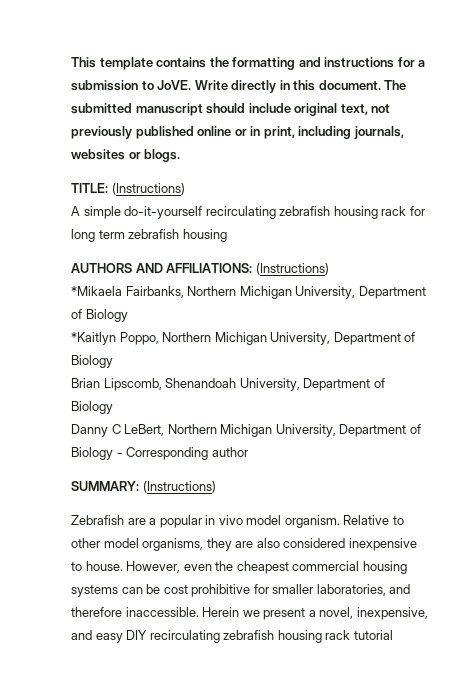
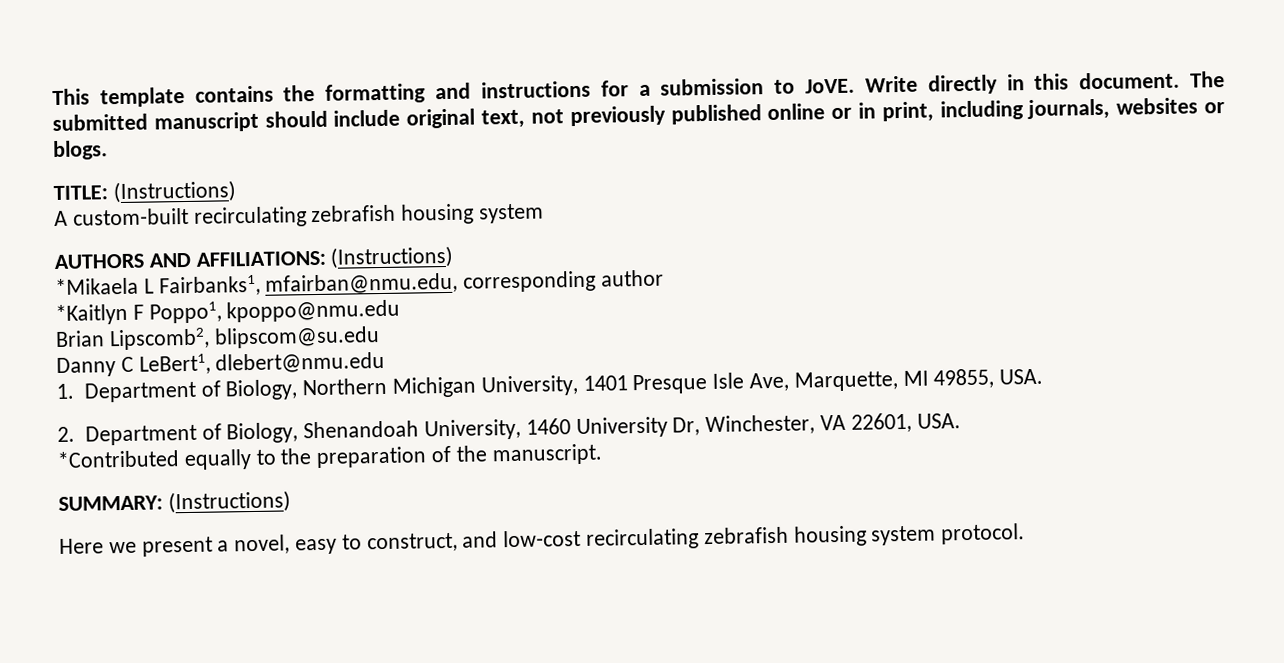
- A simple do-it-yourself recirculating zebrafish housing rack for long term zebrafish housing
+ A custom-built recirculating zebrafish housing system
- *Mikaela Fairbanks, Northern Michigan University, Department of Biology
- *Kaitlyn Poppo, Northern Michigan University, Department of Biology
- Brian Lipscomb, Shenandoah University, Department of Biology
- Danny C LeBert, Northern Michigan University, Department of Biology - Corresponding author
+ *Mikaela L Fairbanks1, mfairban@nmu.edu, corresponding author
+ *Kaitlyn F Poppo1, kpoppo@nmu.edu
+ Brian Lipscomb2, blipscom@su.edu
+ Danny C LeBert1, dlebert@nmu.edu
+ 1. Department of Biology, Northern Michigan University, 1401 Presque Isle Ave, Marquette, MI 49855, USA.
+ 2. Department of Biology, Shenandoah University, 1460 University Dr, Winchester, VA 22601, USA.
+ *Contributed equally to the preparation of the manuscript.
  SUMMARY: (Instructions)
- Zebrafish are a popular in vivo model organism. Relative to other model organisms, they are also considered inexpensive to house. However, even the cheapest commercial housing systems can be cost prohibitive for smaller laboratories, and therefore inaccessible. Herein we present a novel, inexpensive, and easy DIY recirculating zebrafish housing rack tutorial
+ Here we present a novel, easy to construct, and low-cost recirculating zebrafish housing system protocol.

